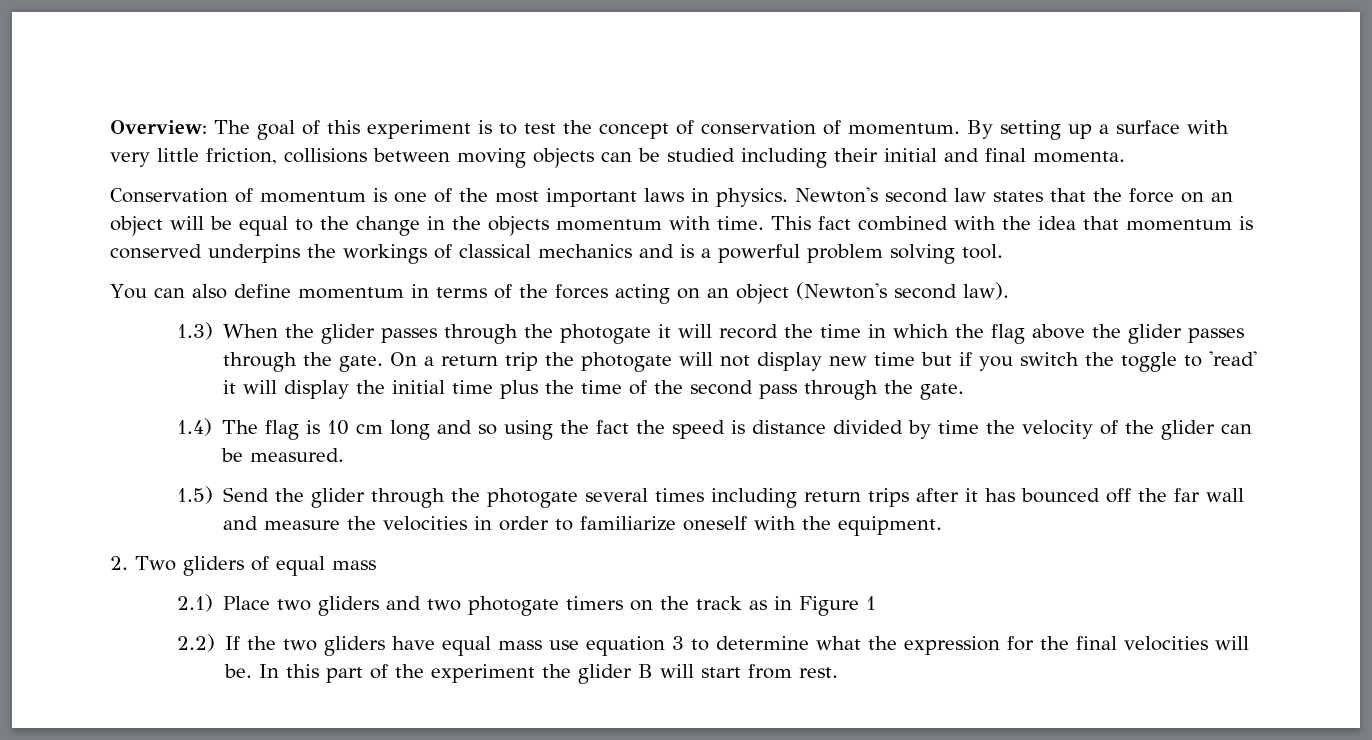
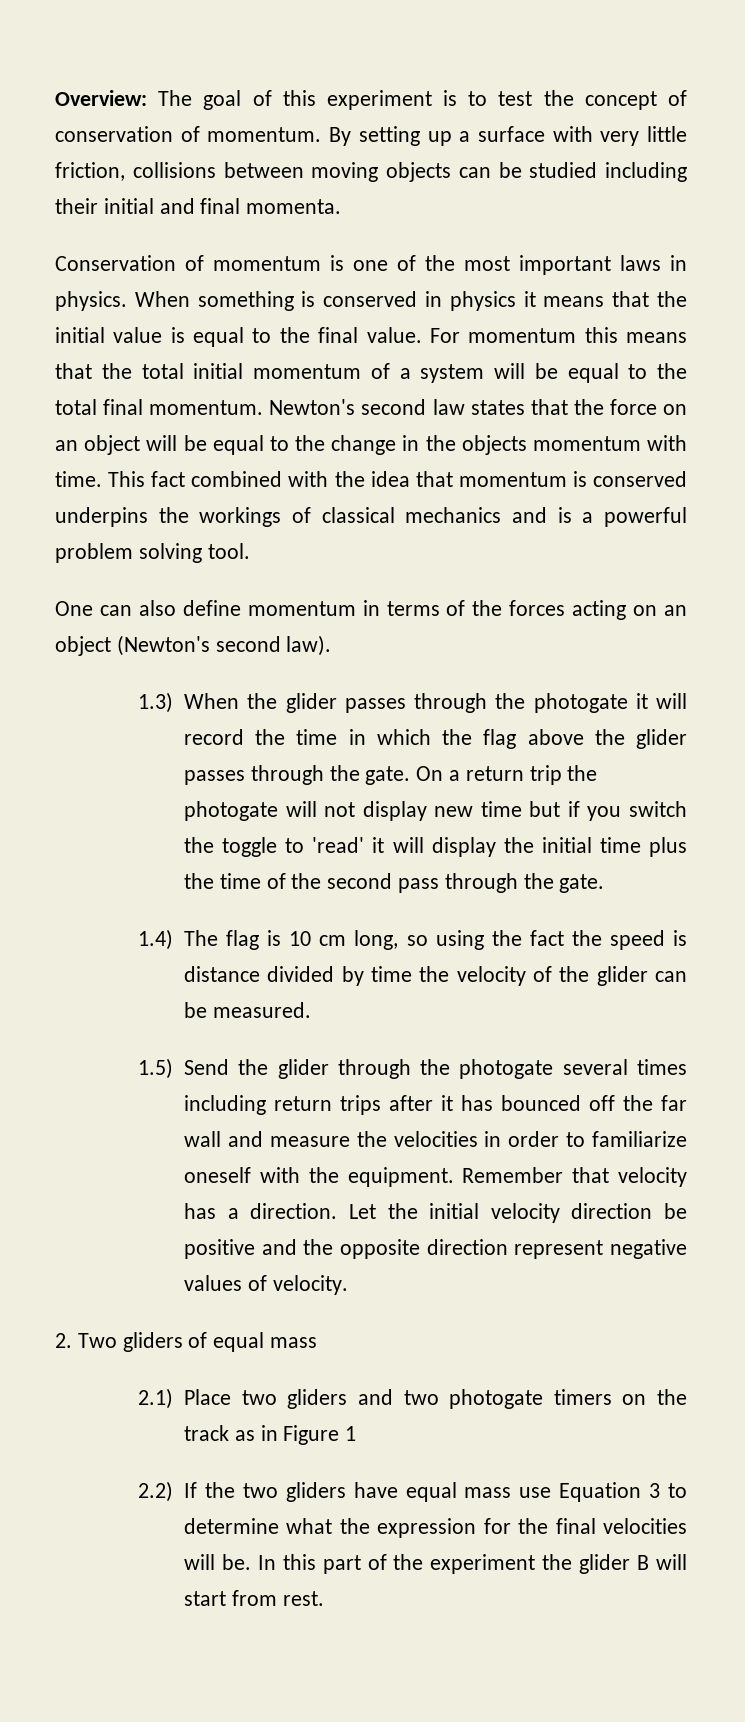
+ When something is conserved in physics it means that the initial value is equal to the final value. For momentum this means that the total initial momentum of a system will be equal to the total final momentum.
- You can also define momentum in terms of the forces acting on an object (Newton's second law).
+ One can also define momentum in terms of the forces acting on an object (Newton's second law).
- 1.4) The flag is 10 cm long and so using the fact the speed is distance divided by time the velocity of the glider can be measured.
+ 1.4) The flag is 10 cm long, so using the fact the speed is distance divided by time the velocity of the glider can be measured.
+ Remember that velocity has a direction. Let the initial velocity direction be positive and the opposite direction represent negative values of velocity.
- 2.2) If the two gliders have equal mass use equation 3 to determine what the expression for the final velocities will be.
+ 2.2) If the two gliders have equal mass use Equation 3 to determine what the expression for the final velocities will be.

